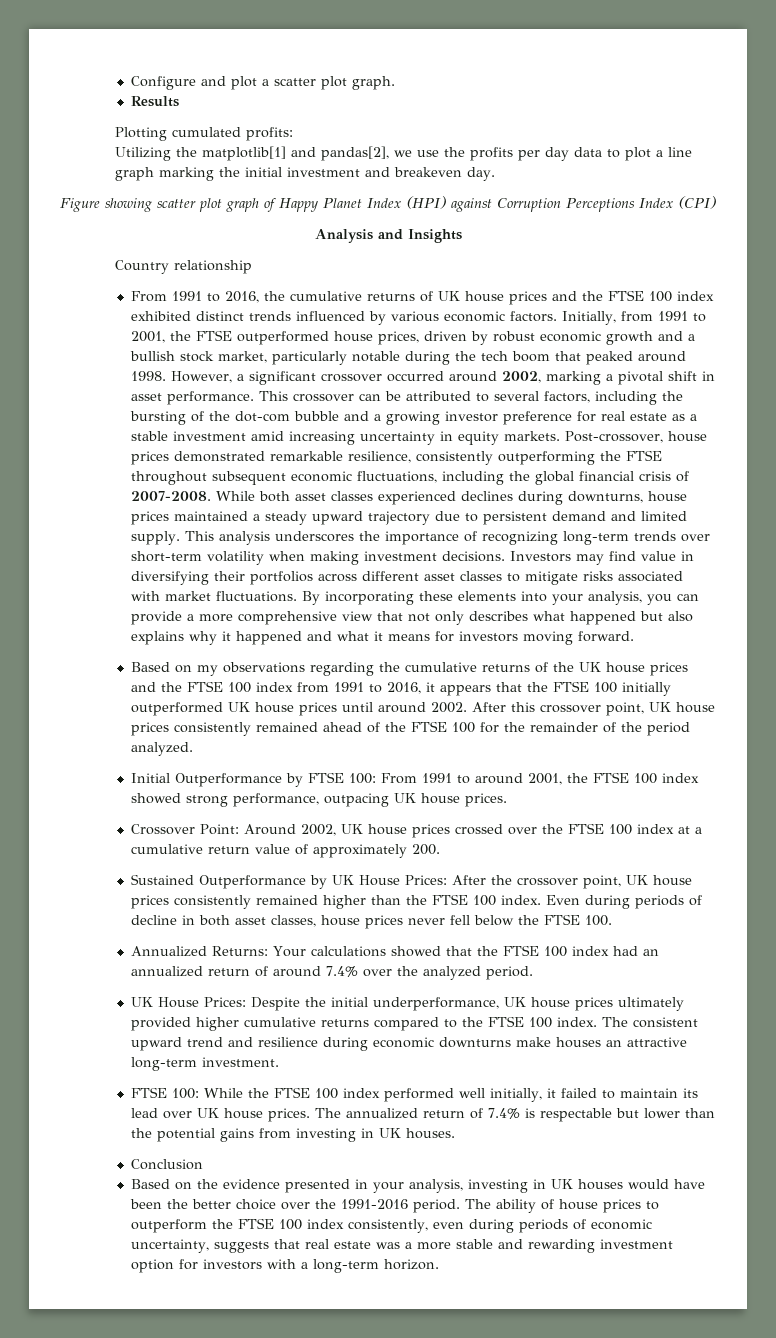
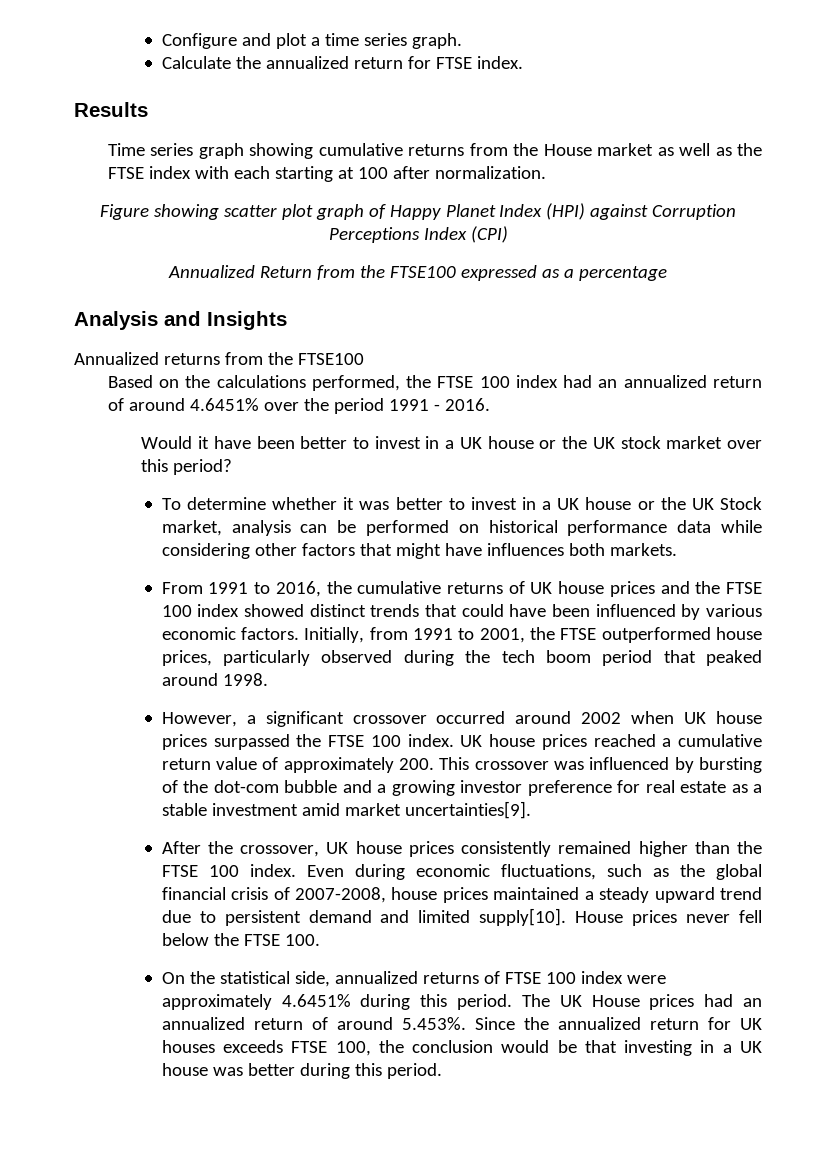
- Configure and plot a scatter plot graph.
+ Configure and plot a time series graph.
+ Calculate the annualized return for FTSE index.
  Results
- Plotting cumulated profits:
- Utilizing the matplotlib[1] and pandas[2], we use the profits per day data to plot a line graph marking the initial investment and breakeven day.
+ Time series graph showing cumulative returns from the House market as well as the FTSE index with each starting at 100 after normalization.
+ Annualized Return from the FTSE100 expressed as a percentage
  Analysis and Insights
- Country relationship
+ Annualized returns from the FTSE100
+ Based on the calculations performed, the FTSE 100 index had an annualized return of around 4.6451% over the period 1991 - 2016.
+ Would it have been better to invest in a UK house or the UK stock market over this period?
+ To determine whether it was better to invest in a UK house or the UK Stock market, analysis can be performed on historical performance data while considering other factors that might have influences both markets.
- From 1991 to 2016, the cumulative returns of UK house prices and the FTSE 100 index exhibited distinct trends influenced by various economic factors.
+ From 1991 to 2016, the cumulative returns of UK house prices and the FTSE 100 index showed distinct trends that could have been influenced by various economic factors.
- Initially, from 1991 to 2001, the FTSE outperformed house prices, driven by robust economic growth and a bullish stock market, particularly notable during the tech boom that peaked around 1998. However, a significant crossover occurred around 2002, marking a pivotal shift in asset performance. This crossover can be attributed to several factors, including the bursting of the dot-com bubble and a growing investor preference for real estate as a stable investment amid increasing uncertainty in equity markets. Post-crossover, house prices demonstrated remarkable resilience, consistently outperforming the FTSE throughout subsequent economic fluctuations, including the global financial crisis of 2007-2008. While both asset classes experienced declines during downturns, house prices maintained a steady upward trajectory due to persistent demand and limited supply. This analysis underscores the importance of recognizing long-term trends over short-term volatility when making investment decisions. Investors may find value in diversifying their portfolios across different asset classes to mitigate risks associated with market fluctuations. By incorporating these elements into your analysis, you can provide a more comprehensive view that not only describes what happened but also explains why it happened and what it means for investors moving forward.
- Based on my observations regarding the cumulative returns of the UK house prices and the FTSE 100 index from 1991 to 2016, it appears that the FTSE 100 initially outperformed UK house prices until around 2002. After this crossover point, UK house prices consistently remained ahead of the FTSE 100 for the remainder of the period analyzed.
- Initial Outperformance by FTSE 100: From 1991 to around 2001, the FTSE 100 index showed strong performance, outpacing UK house prices.
- Crossover Point: Around 2002, UK house prices crossed over the FTSE 100 index at a cumulative return value of approximately 200.
- Sustained Outperformance by UK House Prices: After the crossover point, UK house prices consistently remained higher than the FTSE 100 index.
+ Initially, from 1991 to 2001, the FTSE outperformed house prices, particularly observed during the tech boom period that peaked around 1998.
+ However, a significant crossover occurred around 2002 when UK house prices surpassed the FTSE 100 index. UK house prices reached a cumulative return value of approximately 200. This crossover was influenced by bursting of the dot-com bubble and a growing investor preference for real estate as a stable investment amid market uncertainties[9].
+ After the crossover, UK house prices consistently remained higher than the FTSE 100 index.
- Even during periods of decline in both asset classes, house prices never fell below the FTSE 100.
+ Even during economic fluctuations, such as the global financial crisis of 2007-2008, house prices maintained a steady upward trend due to persistent demand and limited supply[10]. House prices never fell below the FTSE 100.
- Annualized Returns: Your calculations showed that the FTSE 100 index had an annualized return of around 7.4% over the analyzed period.
- UK House Prices: Despite the initial underperformance, UK house prices ultimately provided higher cumulative returns compared to the FTSE 100 index. The consistent upward trend and resilience during economic downturns make houses an attractive long-term investment.
- FTSE 100: While the FTSE 100 index performed well initially, it failed to maintain its lead over UK house prices. The annualized return of 7.4% is respectable but lower than the potential gains from investing in UK houses.
- Conclusion
- Based on the evidence presented in your analysis, investing in UK houses would have been the better choice over the 1991-2016 period. The ability of house prices to outperform the FTSE 100 index consistently, even during periods of economic uncertainty, suggests that real estate was a more stable and rewarding investment option for investors with a long-term horizon.
+ On the statistical side, annualized returns of FTSE 100 index were approximately 4.6451% during this period. The UK House prices had an annualized return of around 5.453%. Since the annualized return for UK houses exceeds FTSE 100, the conclusion would be that investing in a UK house was better during this period.

